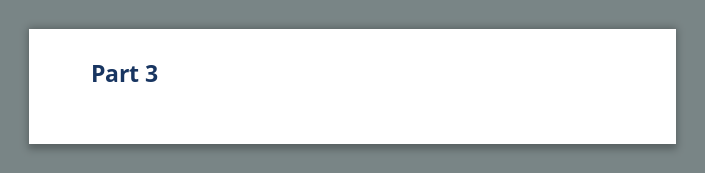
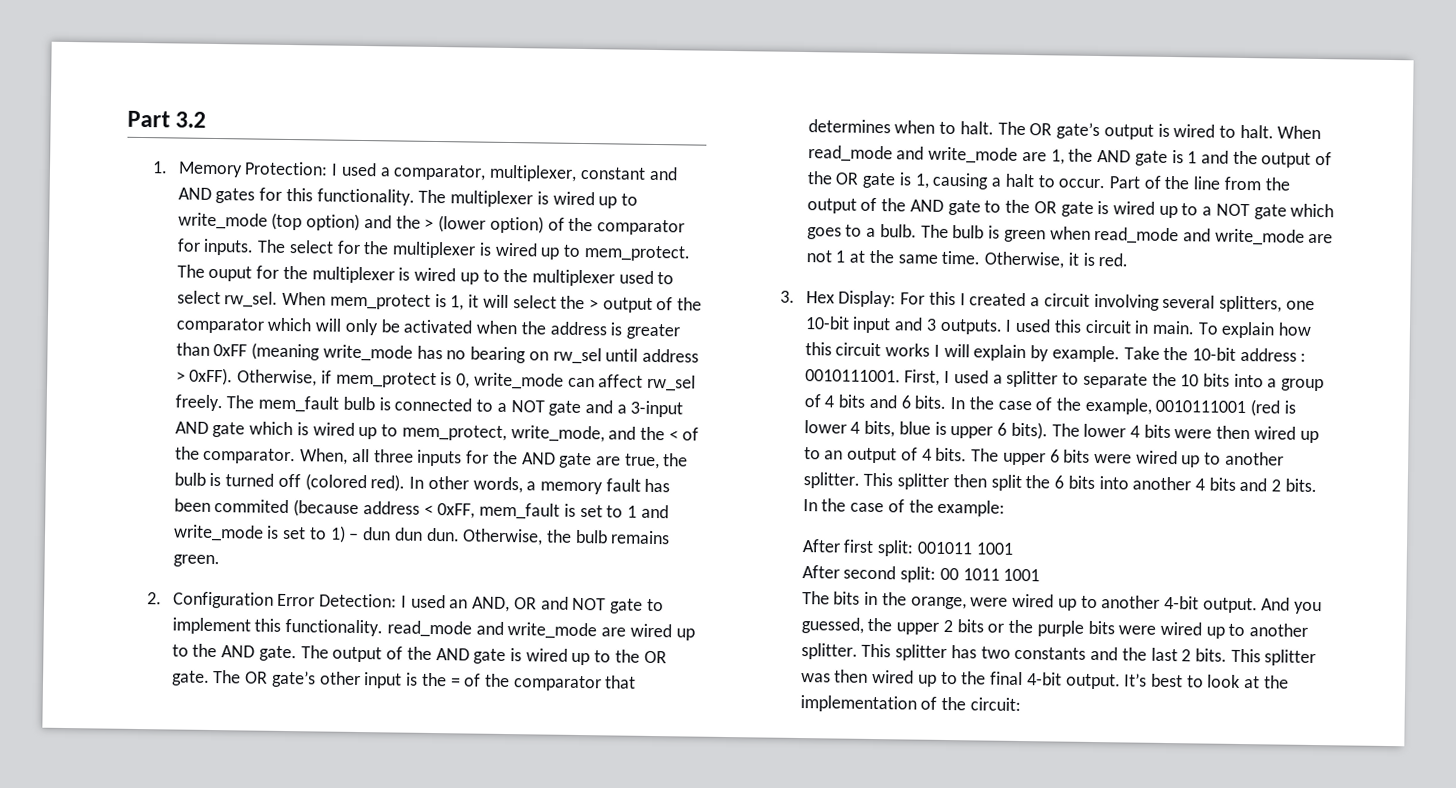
- Part 3
+ Part 3.2
+ 1. Memory Protection: I used a comparator, multiplexer, constant and AND gates for this functionality. The multiplexer is wired up to write_mode (top option) and the > (lower option) of the comparator for inputs. The select for the multiplexer is wired up to mem_protect. The ouput for the multiplexer is wired up to the multiplexer used to select rw_sel. When mem_protect is 1, it will select the > output of the comparator which will only be activated when the address is greater than 0xFF (meaning write_mode has no bearing on rw_sel until address > 0xFF). Otherwise, if mem_protect is 0, write_mode can affect rw_sel freely. The mem_fault bulb is connected to a NOT gate and a 3-input AND gate which is wired up to mem_protect, write_mode, and the < of the comparator. When, all three inputs for the AND gate are true, the bulb is turned off (colored red). In other words, a memory fault has been commited (because address < 0xFF, mem_fault is set to 1 and write_mode is set to 1) – dun dun dun. Otherwise, the bulb remains green.
+ 2. Configuration Error Detection: I used an AND, OR and NOT gate to implement this functionality. read_mode and write_mode are wired up to the AND gate. The output of the AND gate is wired up to the OR gate. The OR gate’s other input is the = of the comparator that determines when to halt. The OR gate’s output is wired to halt. When read_mode and write_mode are 1, the AND gate is 1 and the output of the OR gate is 1, causing a halt to occur. Part of the line from the output of the AND gate to the OR gate is wired up to a NOT gate which goes to a bulb. The bulb is green when read_mode and write_mode are not 1 at the same time. Otherwise, it is red.
+ 3. Hex Display: For this I created a circuit involving several splitters, one 10-bit input and 3 outputs. I used this circuit in main. To explain how this circuit works I will explain by example. Take the 10-bit address : 0010111001. First, I used a splitter to separate the 10 bits into a group of 4 bits and 6 bits. In the case of the example, 0010111001 (red is lower 4 bits, blue is upper 6 bits). The lower 4 bits were then wired up to an output of 4 bits. The upper 6 bits were wired up to another splitter. This splitter then split the 6 bits into another 4 bits and 2 bits. In the case of the example:
+ After first split: 001011 1001
+ After second split: 00 1011 1001
+ The bits in the orange, were wired up to another 4-bit output. And you guessed, the upper 2 bits or the purple bits were wired up to another splitter. This splitter has two constants and the last 2 bits. This splitter was then wired up to the final 4-bit output. It’s best to look at the implementation of the circuit:

